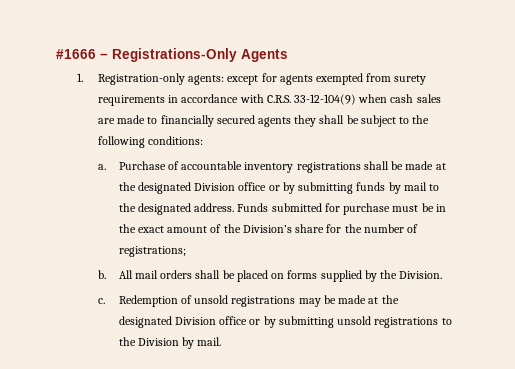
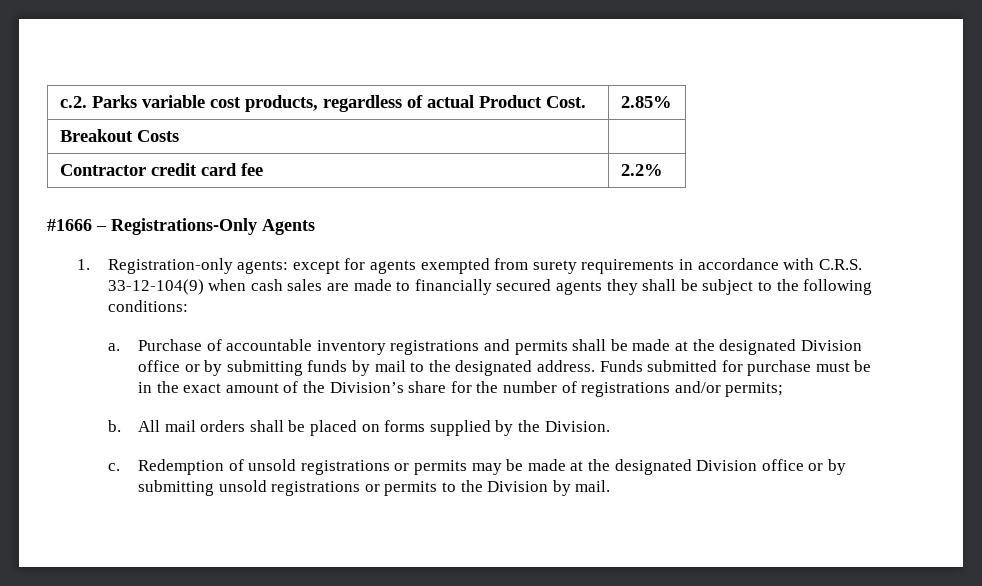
+ c.2. Parks variable cost products, regardless of actual Product Cost. | 2.85%
+ Breakout Costs |
+ Contractor credit card fee | 2.2%
- Purchase of accountable inventory registrations shall be made at the designated Division office or by submitting funds by mail to the designated address.
+ Purchase of accountable inventory registrations and permits shall be made at the designated Division office or by submitting funds by mail to the designated address.
- Funds submitted for purchase must be in the exact amount of the Division’s share for the number of registrations;
+ Funds submitted for purchase must be in the exact amount of the Division’s share for the number of registrations and/or permits;
- Redemption of unsold registrations may be made at the designated Division office or by submitting unsold registrations to the Division by mail.
+ Redemption of unsold registrations or permits may be made at the designated Division office or by submitting unsold registrations or permits to the Division by mail.

